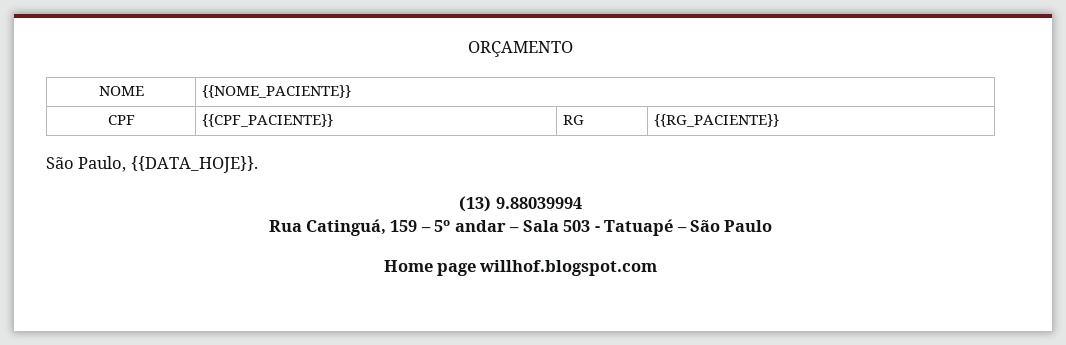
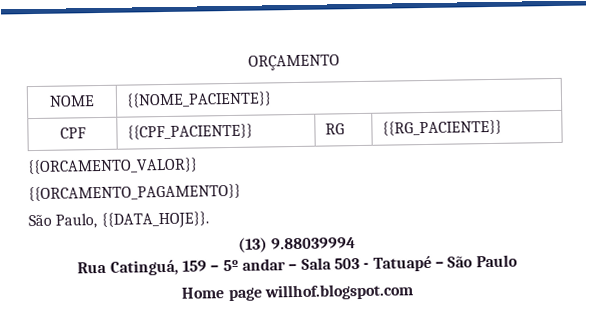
+ {{ORCAMENTO_VALOR}}
+ {{ORCAMENTO_PAGAMENTO}}

